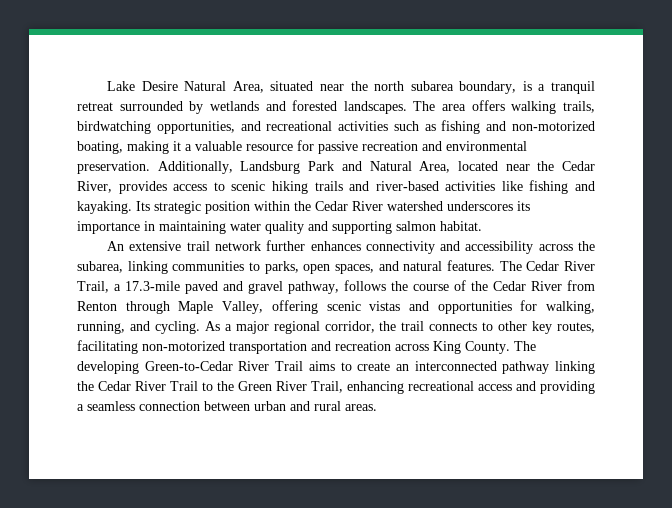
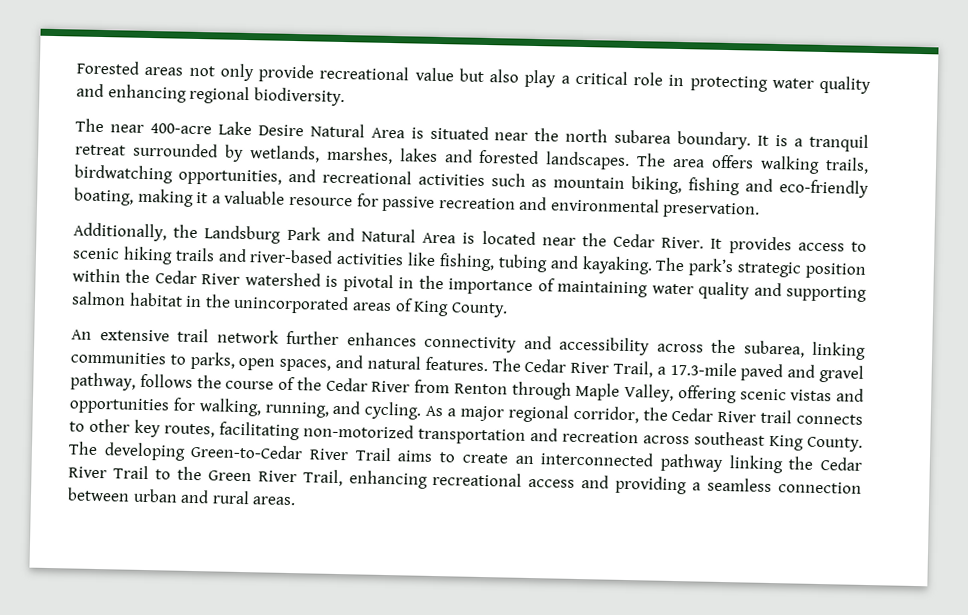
- Lake Desire Natural Area, situated near the north subarea boundary, is a tranquil retreat surrounded by wetlands and forested landscapes.
+ Forested areas not only provide recreational value but also play a critical role in protecting water quality and enhancing regional biodiversity.
+ The near 400-acre Lake Desire Natural Area is situated near the north subarea boundary. It is a tranquil retreat surrounded by wetlands, marshes, lakes and forested landscapes.
- The area offers walking trails, birdwatching opportunities, and recreational activities such as fishing and non-motorized boating, making it a valuable resource for passive recreation and environmental preservation. Additionally, Landsburg Park and Natural Area, located near the Cedar River, provides access to scenic hiking trails and river-based activities like fishing and kayaking. Its strategic position within the Cedar River watershed underscores its importance in maintaining water quality and supporting salmon habitat.
+ The area offers walking trails, birdwatching opportunities, and recreational activities such as mountain biking, fishing and eco-friendly boating, making it a valuable resource for passive recreation and environmental preservation.
+ Additionally, the Landsburg Park and Natural Area is located near the Cedar River. It provides access to scenic hiking trails and river-based activities like fishing, tubing and kayaking. The park’s strategic position within the Cedar River watershed is pivotal in the importance of maintaining water quality and supporting salmon habitat in the unincorporated areas of King County.
- As a major regional corridor, the trail connects to other key routes, facilitating non-motorized transportation and recreation across King County.
+ As a major regional corridor, the Cedar River trail connects to other key routes, facilitating non-motorized transportation and recreation across southeast King County.

